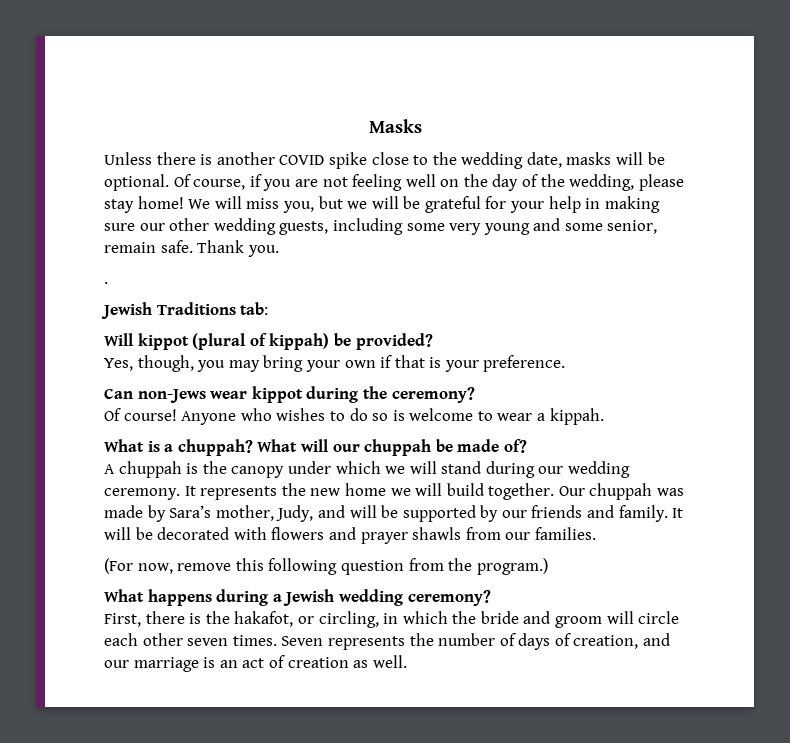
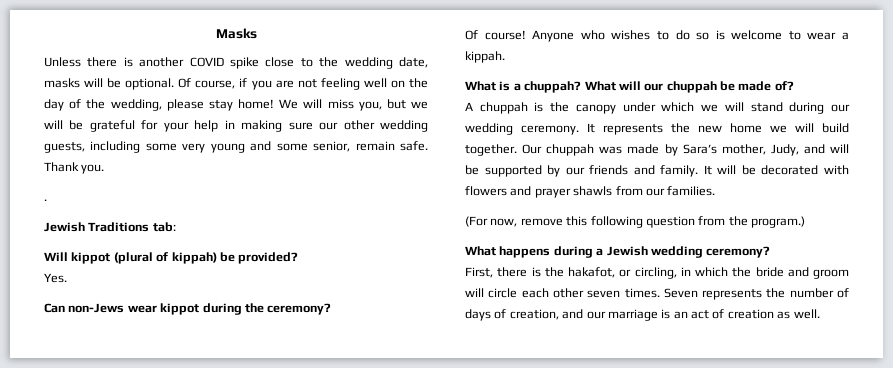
- Yes, though, you may bring your own if that is your preference.
+ Yes.

